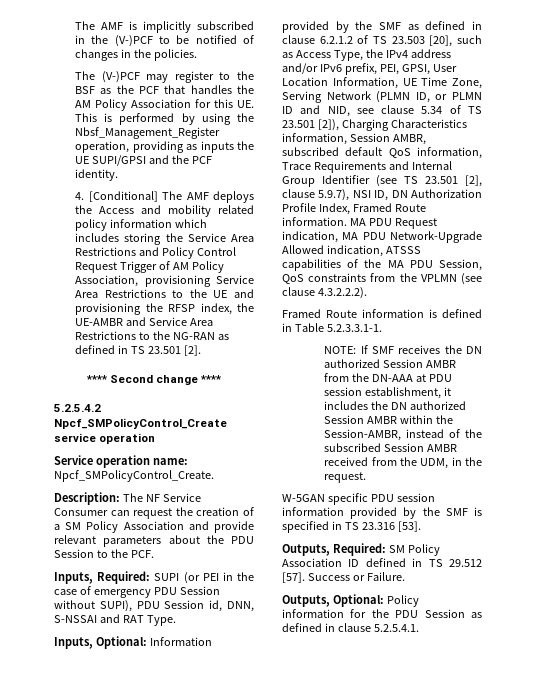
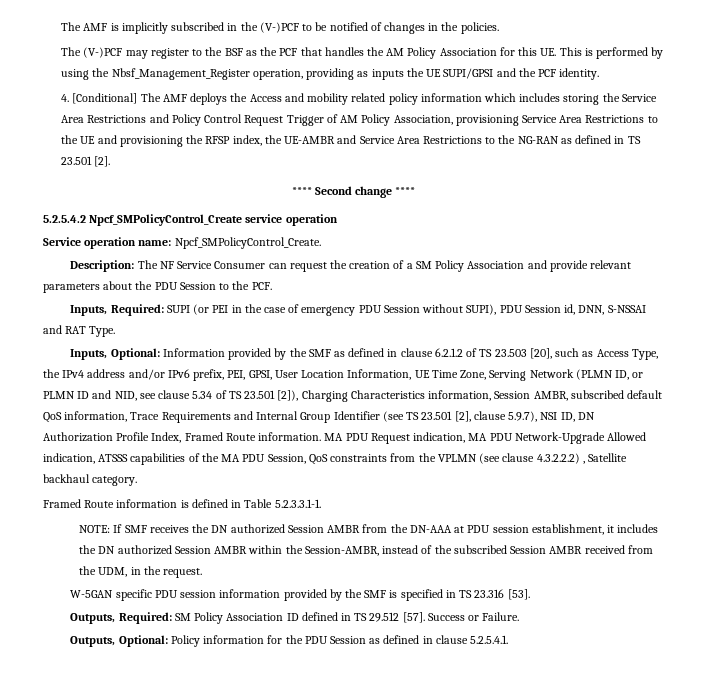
- MA PDU Request indication, MA PDU Network-Upgrade Allowed indication, ATSSS capabilities of the MA PDU Session, QoS constraints from the VPLMN (see clause 4.3.2.2.2).
+ MA PDU Request indication, MA PDU Network-Upgrade Allowed indication, ATSSS capabilities of the MA PDU Session, QoS constraints from the VPLMN (see clause 4.3.2.2.2) , Satellite backhaul category.

